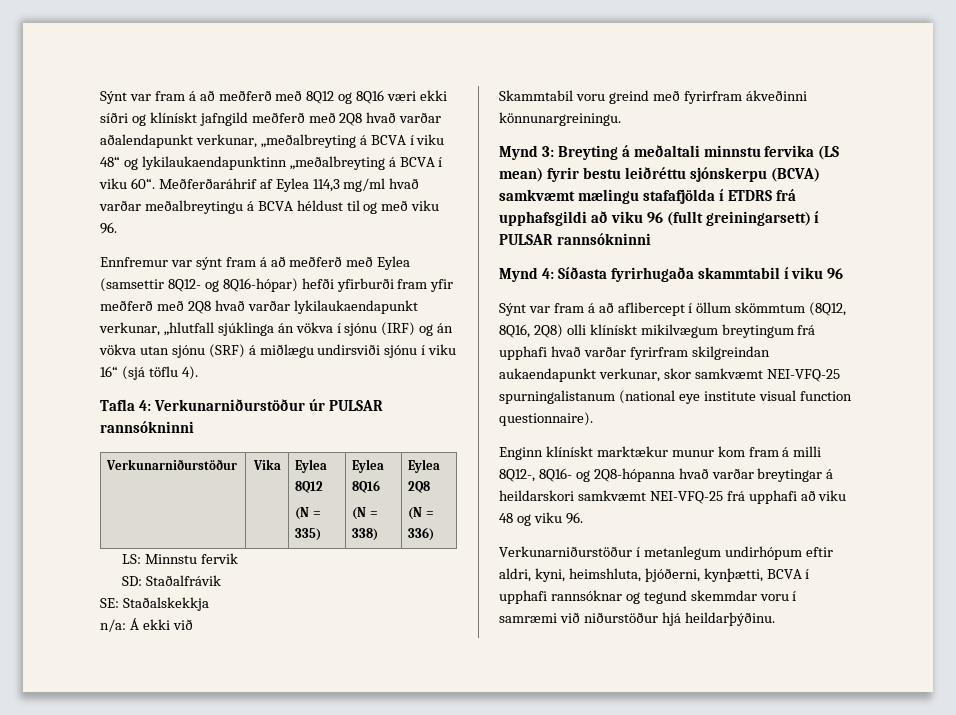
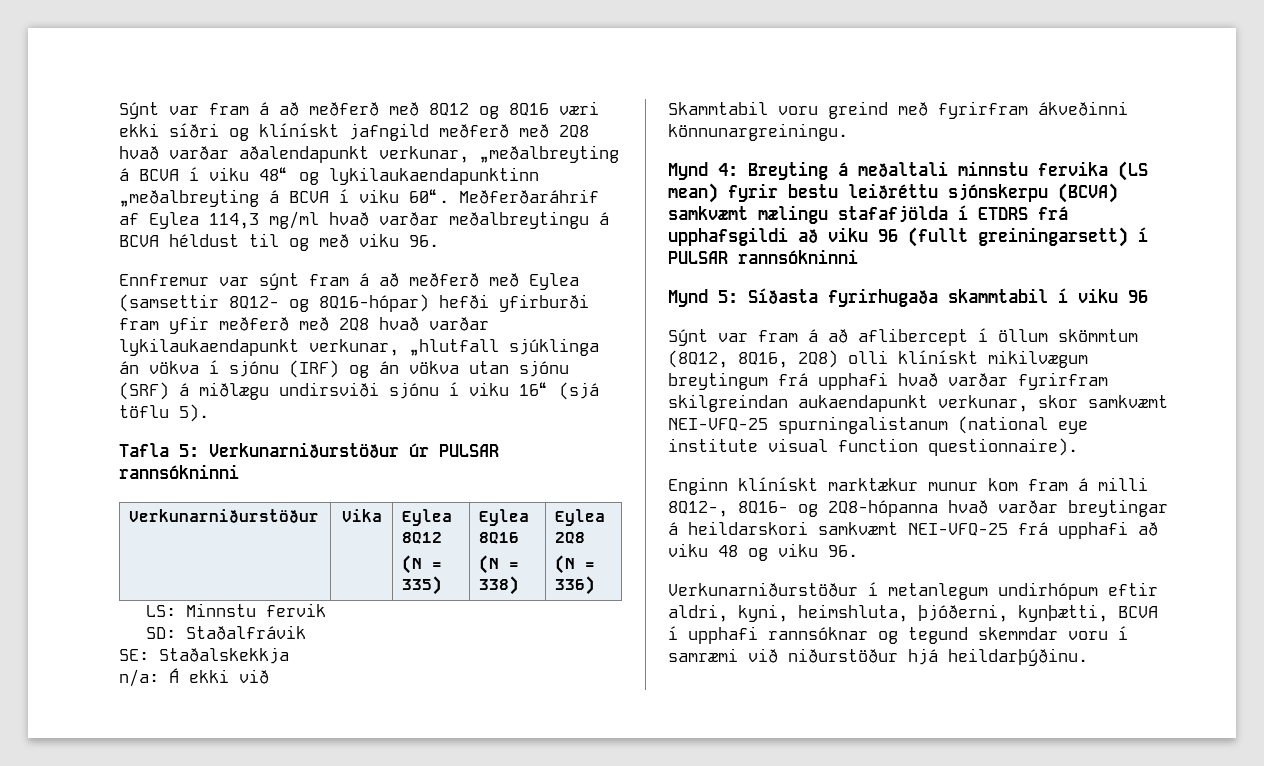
- Ennfremur var sýnt fram á að meðferð með Eylea (samsettir 8Q12- og 8Q16-hópar) hefði yfirburði fram yfir meðferð með 2Q8 hvað varðar lykilaukaendapunkt verkunar, „hlutfall sjúklinga án vökva í sjónu (IRF) og án vökva utan sjónu (SRF) á miðlægu undirsviði sjónu í viku 16“ (sjá töflu 4).
+ Ennfremur var sýnt fram á að meðferð með Eylea (samsettir 8Q12- og 8Q16-hópar) hefði yfirburði fram yfir meðferð með 2Q8 hvað varðar lykilaukaendapunkt verkunar, „hlutfall sjúklinga án vökva í sjónu (IRF) og án vökva utan sjónu (SRF) á miðlægu undirsviði sjónu í viku 16“ (sjá töflu 5).
- Tafla 4: Verkunarniðurstöður úr PULSAR rannsókninni
+ Tafla 5: Verkunarniðurstöður úr PULSAR rannsókninni
- Mynd 3: Breyting á meðaltali minnstu fervika (LS mean) fyrir bestu leiðréttu sjónskerpu (BCVA) samkvæmt mælingu stafafjölda í ETDRS frá upphafsgildi að viku 96 (fullt greiningarsett) í PULSAR rannsókninni
+ Mynd 4: Breyting á meðaltali minnstu fervika (LS mean) fyrir bestu leiðréttu sjónskerpu (BCVA) samkvæmt mælingu stafafjölda í ETDRS frá upphafsgildi að viku 96 (fullt greiningarsett) í PULSAR rannsókninni
- Mynd 4: Síðasta fyrirhugaða skammtabil í viku 96
+ Mynd 5: Síðasta fyrirhugaða skammtabil í viku 96

